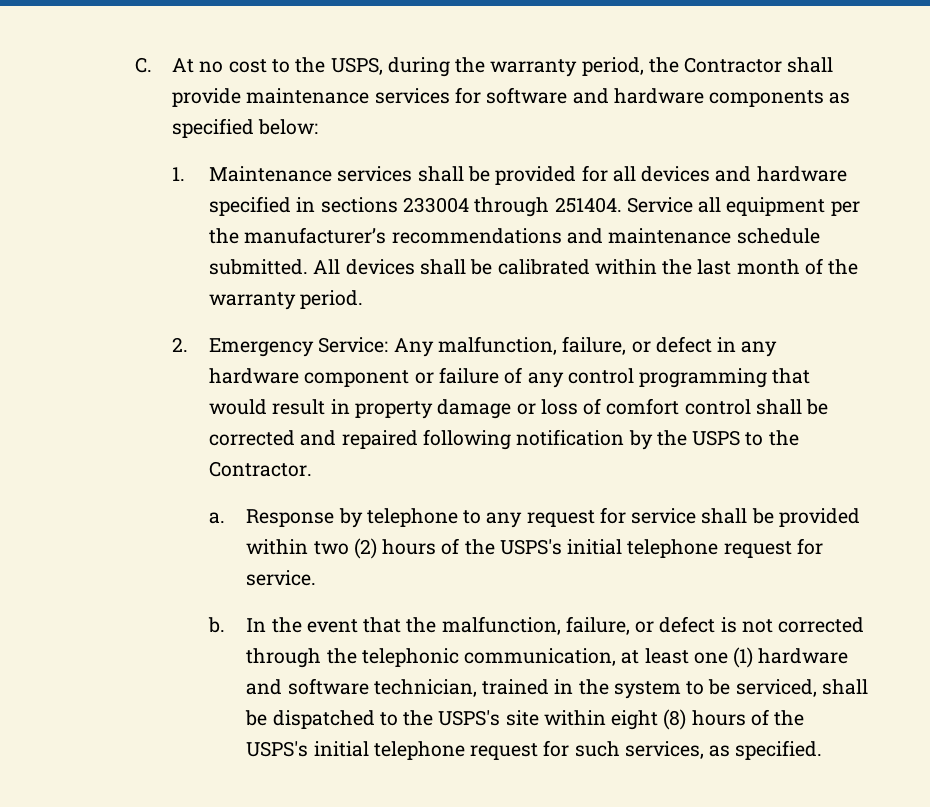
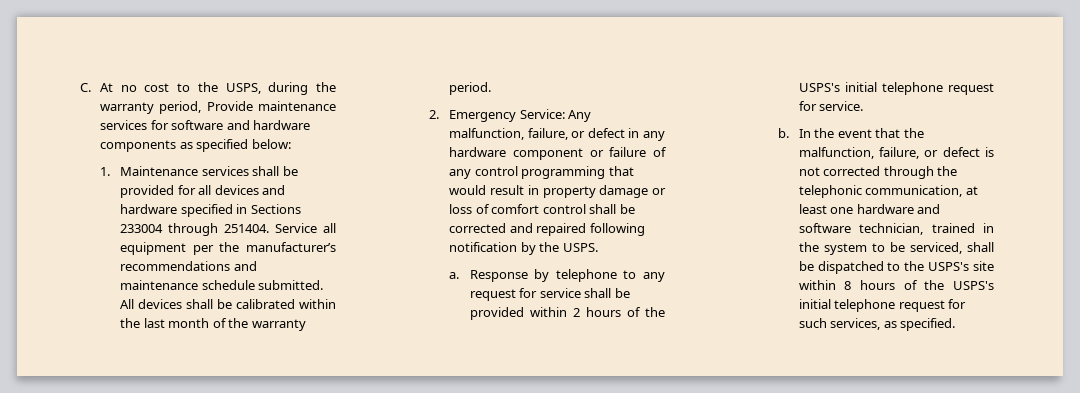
- C. At no cost to the USPS, during the warranty period, the Contractor shall provide maintenance services for software and hardware components as specified below:
+ C. At no cost to the USPS, during the warranty period, Provide maintenance services for software and hardware components as specified below:
- 1. Maintenance services shall be provided for all devices and hardware specified in sections 233004 through 251404.
+ 1. Maintenance services shall be provided for all devices and hardware specified in Sections 233004 through 251404.
- 2. Emergency Service: Any malfunction, failure, or defect in any hardware component or failure of any control programming that would result in property damage or loss of comfort control shall be corrected and repaired following notification by the USPS to the Contractor.
+ 2. Emergency Service: Any malfunction, failure, or defect in any hardware component or failure of any control programming that would result in property damage or loss of comfort control shall be corrected and repaired following notification by the USPS.
- Response by telephone to any request for service shall be provided within two (2) hours of the USPS's initial telephone request for service.
+ Response by telephone to any request for service shall be provided within 2 hours of the USPS's initial telephone request for service.
- In the event that the malfunction, failure, or defect is not corrected through the telephonic communication, at least one (1) hardware and software technician, trained in the system to be serviced, shall be dispatched to the USPS's site within eight (8) hours of the USPS's initial telephone request for such services, as specified.
+ In the event that the malfunction, failure, or defect is not corrected through the telephonic communication, at least one hardware and software technician, trained in the system to be serviced, shall be dispatched to the USPS's site within 8 hours of the USPS's initial telephone request for such services, as specified.

